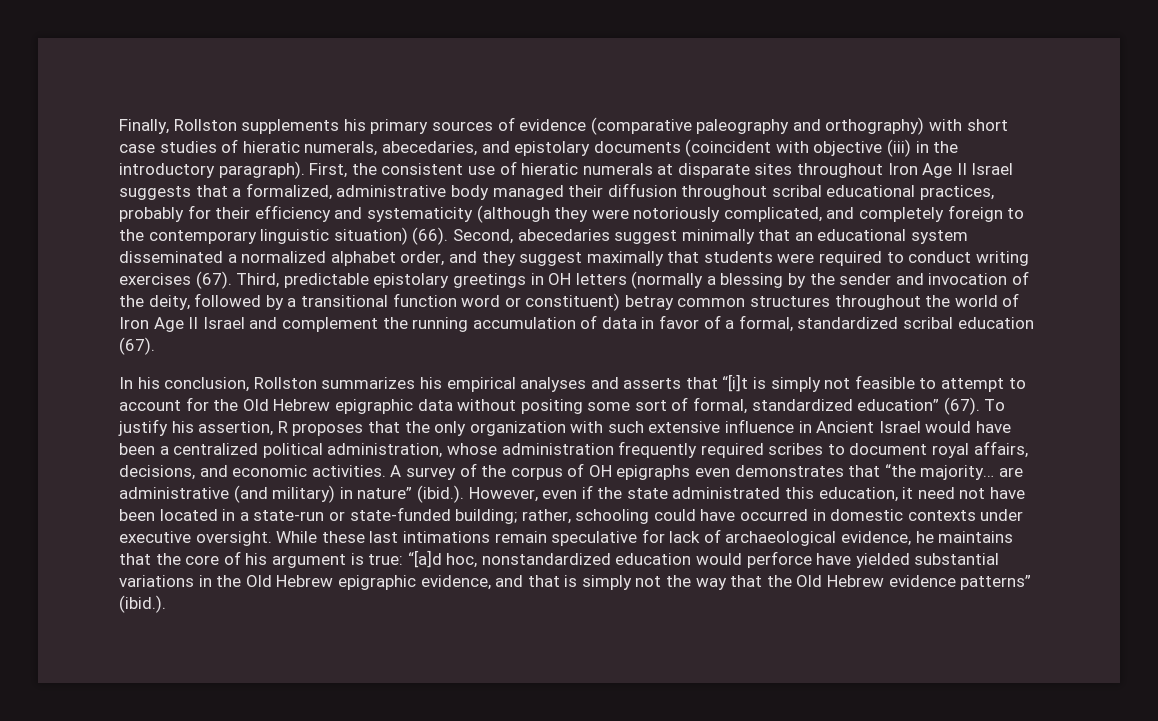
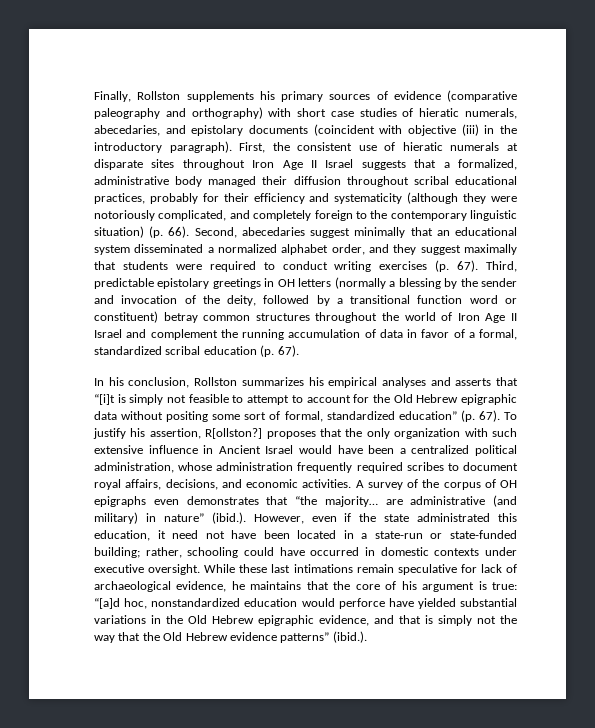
- First, the consistent use of hieratic numerals at disparate sites throughout Iron Age II Israel suggests that a formalized, administrative body managed their diffusion throughout scribal educational practices, probably for their efficiency and systematicity (although they were notoriously complicated, and completely foreign to the contemporary linguistic situation) (66).
+ First, the consistent use of hieratic numerals at disparate sites throughout Iron Age II Israel suggests that a formalized, administrative body managed their diffusion throughout scribal educational practices, probably for their efficiency and systematicity (although they were notoriously complicated, and completely foreign to the contemporary linguistic situation) (p. 66).
- Second, abecedaries suggest minimally that an educational system disseminated a normalized alphabet order, and they suggest maximally that students were required to conduct writing exercises (67).
+ Second, abecedaries suggest minimally that an educational system disseminated a normalized alphabet order, and they suggest maximally that students were required to conduct writing exercises (p. 67).
- Third, predictable epistolary greetings in OH letters (normally a blessing by the sender and invocation of the deity, followed by a transitional function word or constituent) betray common structures throughout the world of Iron Age II Israel and complement the running accumulation of data in favor of a formal, standardized scribal education (67).
+ Third, predictable epistolary greetings in OH letters (normally a blessing by the sender and invocation of the deity, followed by a transitional function word or constituent) betray common structures throughout the world of Iron Age II Israel and complement the running accumulation of data in favor of a formal, standardized scribal education (p. 67).
- In his conclusion, Rollston summarizes his empirical analyses and asserts that “[i]t is simply not feasible to attempt to account for the Old Hebrew epigraphic data without positing some sort of formal, standardized education” (67).
+ In his conclusion, Rollston summarizes his empirical analyses and asserts that “[i]t is simply not feasible to attempt to account for the Old Hebrew epigraphic data without positing some sort of formal, standardized education” (p. 67).
- To justify his assertion, R proposes that the only organization with such extensive influence in Ancient Israel would have been a centralized political administration, whose administration frequently required scribes to document royal affairs, decisions, and economic activities.
+ To justify his assertion, R[ollston?] proposes that the only organization with such extensive influence in Ancient Israel would have been a centralized political administration, whose administration frequently required scribes to document royal affairs, decisions, and economic activities.

